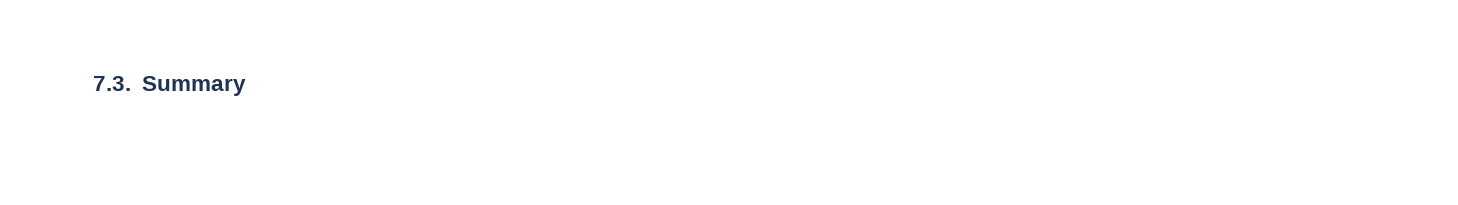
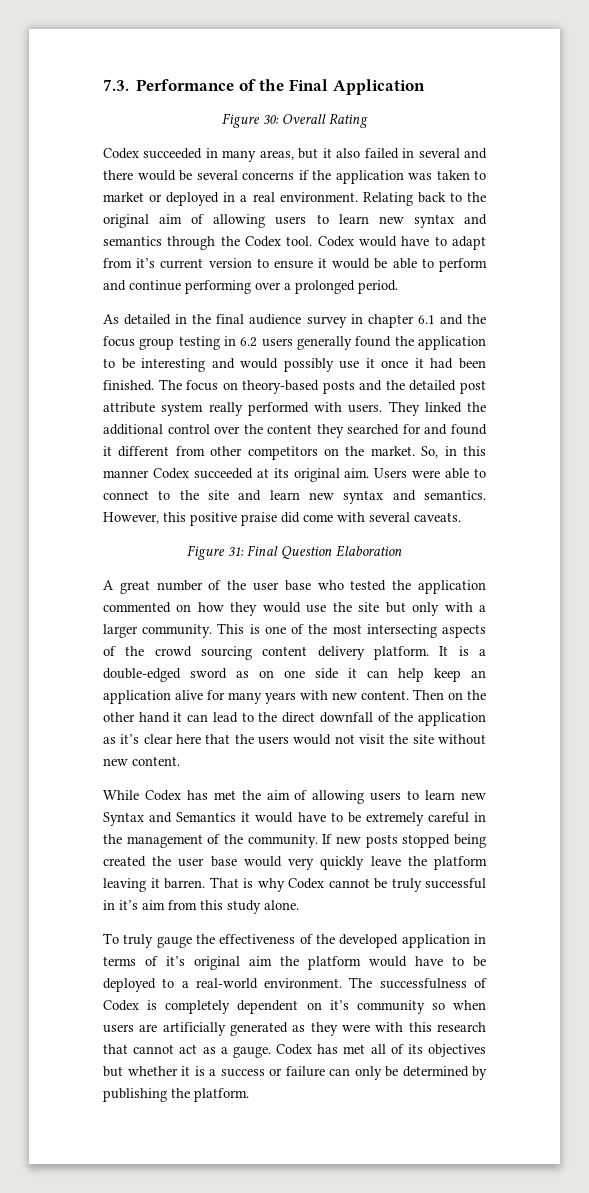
- 7.3. Summary
+ 7.3. Performance of the Final Application
+ Figure 30: Overall Rating
+ Codex succeeded in many areas, but it also failed in several and there would be several concerns if the application was taken to market or deployed in a real environment. Relating back to the original aim of allowing users to learn new syntax and semantics through the Codex tool. Codex would have to adapt from it’s current version to ensure it would be able to perform and continue performing over a prolonged period.
+ As detailed in the final audience survey in chapter 6.1 and the focus group testing in 6.2 users generally found the application to be interesting and would possibly use it once it had been finished. The focus on theory-based posts and the detailed post attribute system really performed with users. They linked the additional control over the content they searched for and found it different from other competitors on the market. So, in this manner Codex succeeded at its original aim. Users were able to connect to the site and learn new syntax and semantics. However, this positive praise did come with several caveats.
+ Figure 31: Final Question Elaboration
+ A great number of the user base who tested the application commented on how they would use the site but only with a larger community. This is one of the most intersecting aspects of the crowd sourcing content delivery platform. It is a double-edged sword as on one side it can help keep an application alive for many years with new content. Then on the other hand it can lead to the direct downfall of the application as it’s clear here that the users would not visit the site without new content.
+ While Codex has met the aim of allowing users to learn new Syntax and Semantics it would have to be extremely careful in the management of the community. If new posts stopped being created the user base would very quickly leave the platform leaving it barren. That is why Codex cannot be truly successful in it’s aim from this study alone.
+ To truly gauge the effectiveness of the developed application in terms of it’s original aim the platform would have to be deployed to a real-world environment. The successfulness of Codex is completely dependent on it’s community so when users are artificially generated as they were with this research that cannot act as a gauge. Codex has met all of its objectives but whether it is a success or failure can only be determined by publishing the platform.

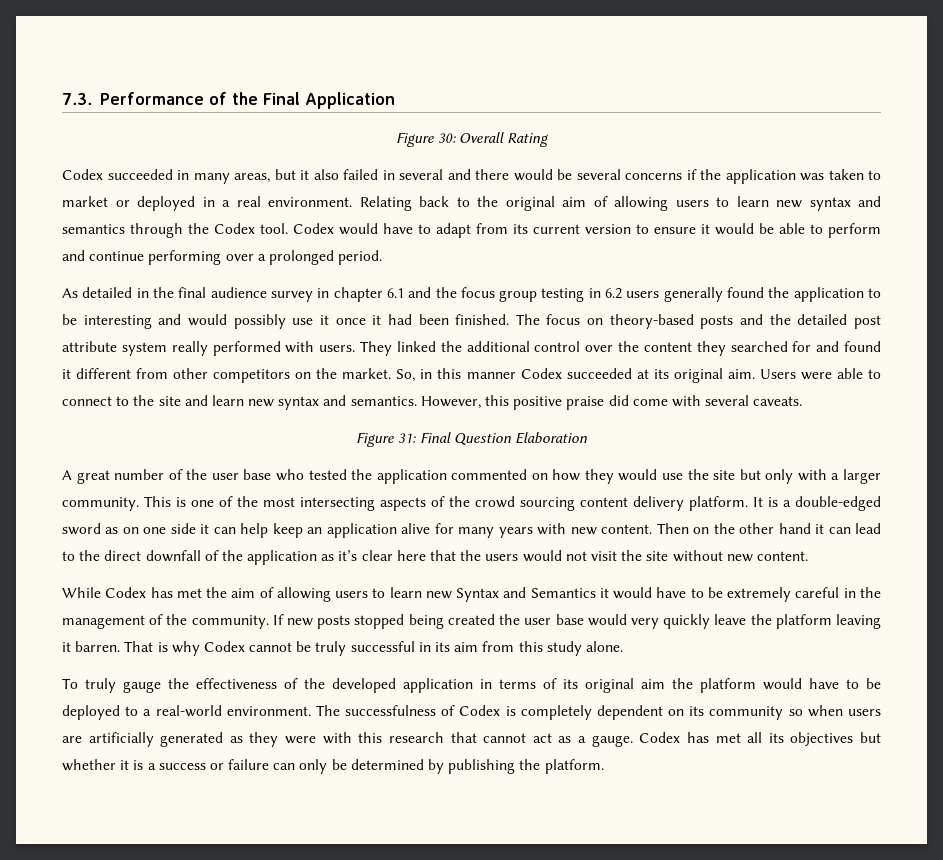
- Codex would have to adapt from it’s current version to ensure it would be able to perform and continue performing over a prolonged period.
+ Codex would have to adapt from its current version to ensure it would be able to perform and continue performing over a prolonged period.
- That is why Codex cannot be truly successful in it’s aim from this study alone.
+ That is why Codex cannot be truly successful in its aim from this study alone.
- To truly gauge the effectiveness of the developed application in terms of it’s original aim the platform would have to be deployed to a real-world environment.
+ To truly gauge the effectiveness of the developed application in terms of its original aim the platform would have to be deployed to a real-world environment.
- The successfulness of Codex is completely dependent on it’s community so when users are artificially generated as they were with this research that cannot act as a gauge.
+ The successfulness of Codex is completely dependent on its community so when users are artificially generated as they were with this research that cannot act as a gauge.
- Codex has met all of its objectives but whether it is a success or failure can only be determined by publishing the platform.
+ Codex has met all its objectives but whether it is a success or failure can only be determined by publishing the platform.

